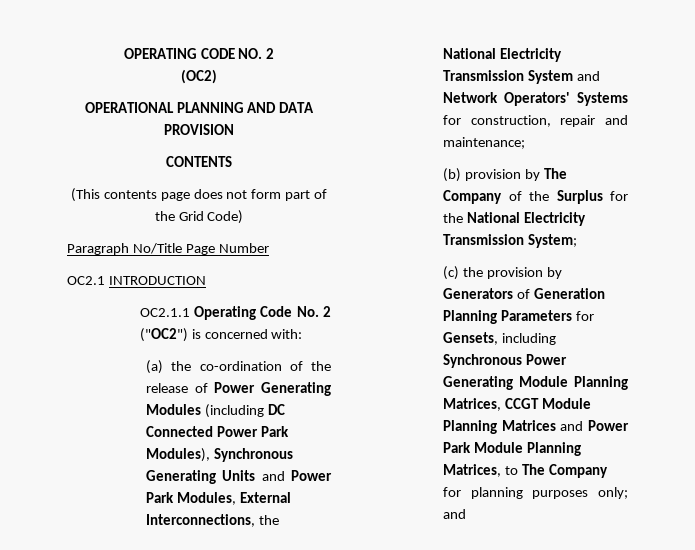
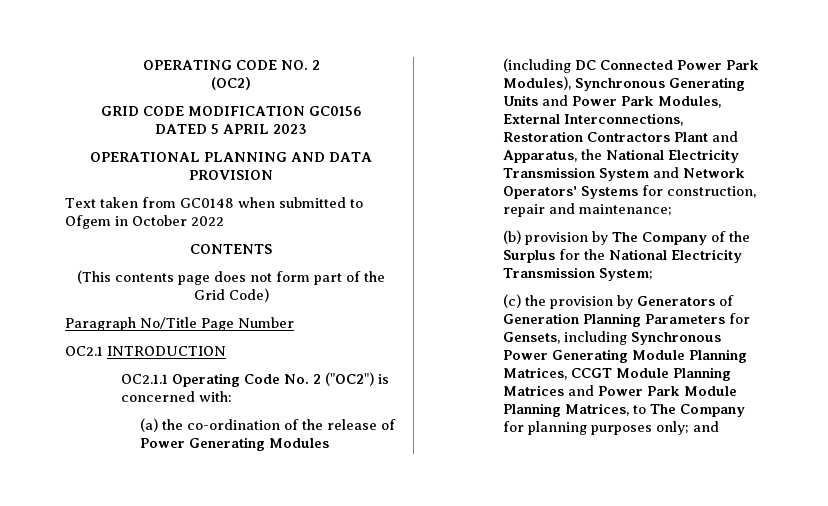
+ GRID CODE MODIFICATION GC0156
+ DATED 5 APRIL 2023
+ Text taken from GC0148 when submitted to Ofgem in October 2022
- (a) the co-ordination of the release of Power Generating Modules (including DC Connected Power Park Modules), Synchronous Generating Units and Power Park Modules, External Interconnections, the National Electricity Transmission System and Network Operators' Systems for construction, repair and maintenance;
+ (a) the co-ordination of the release of Power Generating Modules (including DC Connected Power Park Modules), Synchronous Generating Units and Power Park Modules, External Interconnections, Restoration Contractors Plant and Apparatus, the National Electricity Transmission System and Network Operators' Systems for construction, repair and maintenance;

